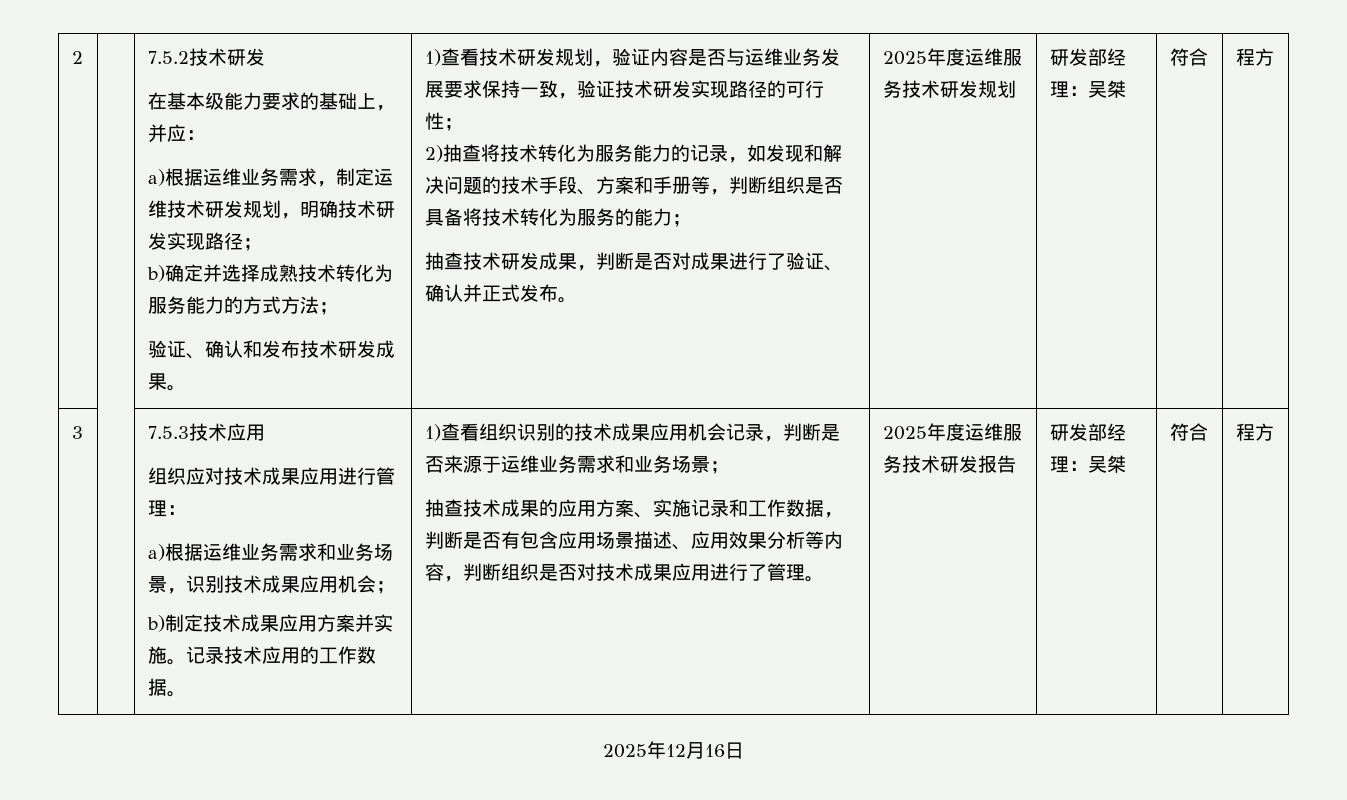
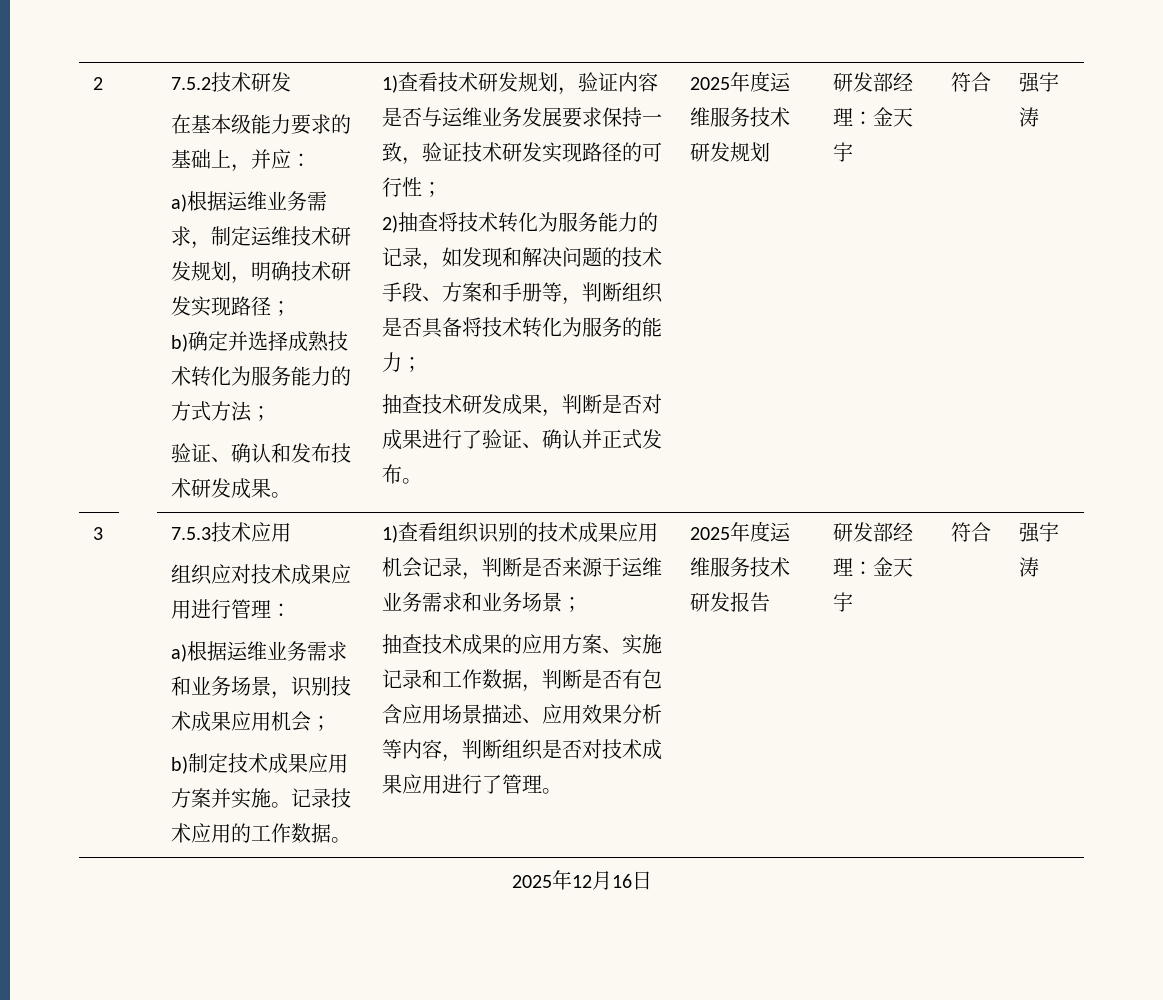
- 2025年度运维服务技术研发规划 | 研发部经理：吴桀 | 符合 | 程方
+ 2025年度运维服务技术研发规划 | 研发部经理：金天宇 | 符合 | 强宇涛
- 2025年度运维服务技术研发报告 | 研发部经理：吴桀 | 符合 | 程方
+ 2025年度运维服务技术研发报告 | 研发部经理：金天宇 | 符合 | 强宇涛

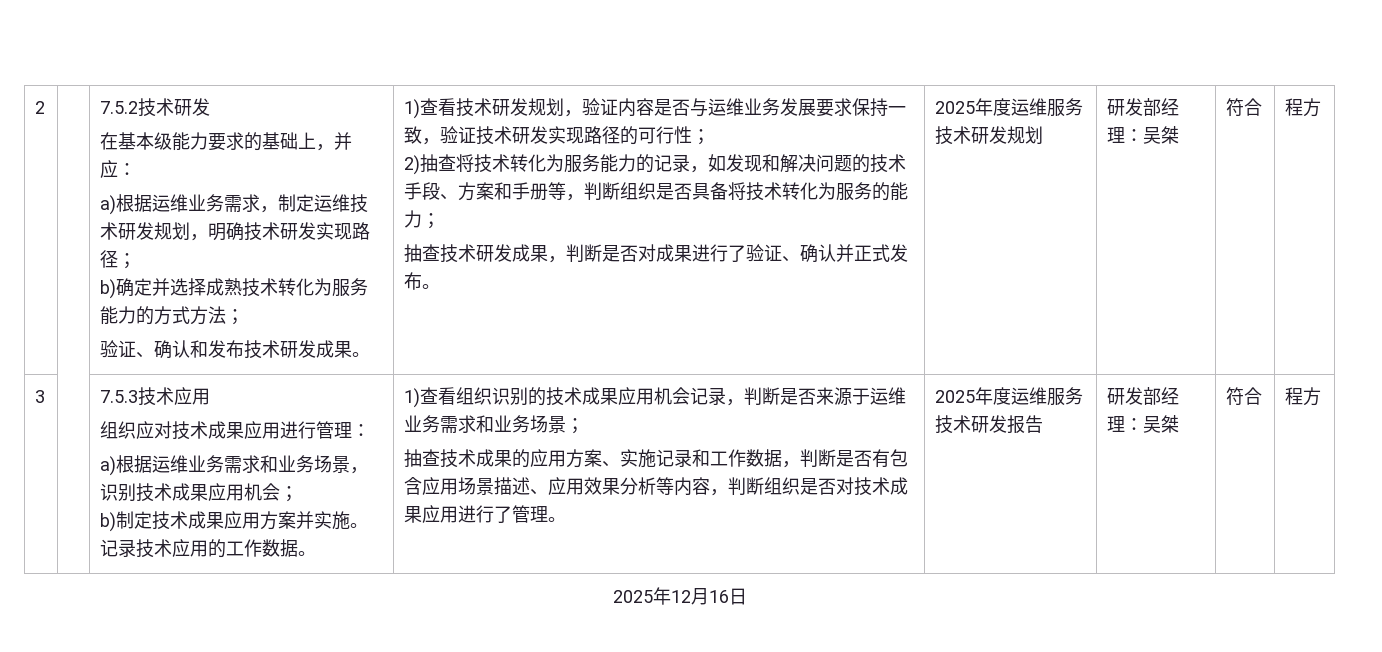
- 2025年度运维服务技术研发规划 | 研发部经理：金天宇 | 符合 | 强宇涛
+ 2025年度运维服务技术研发规划 | 研发部经理：吴桀 | 符合 | 程方
- 2025年度运维服务技术研发报告 | 研发部经理：金天宇 | 符合 | 强宇涛
+ 2025年度运维服务技术研发报告 | 研发部经理：吴桀 | 符合 | 程方

